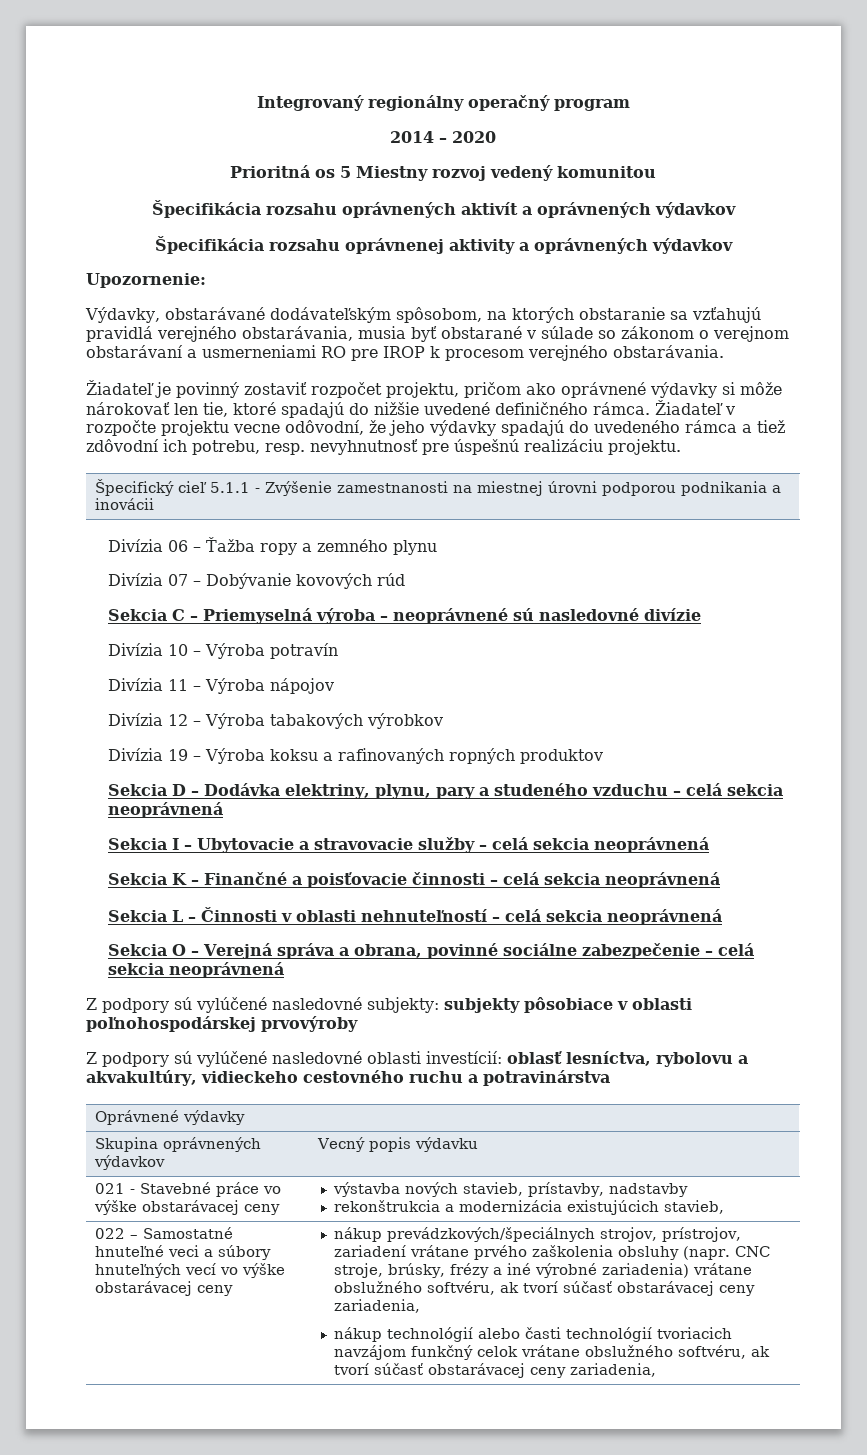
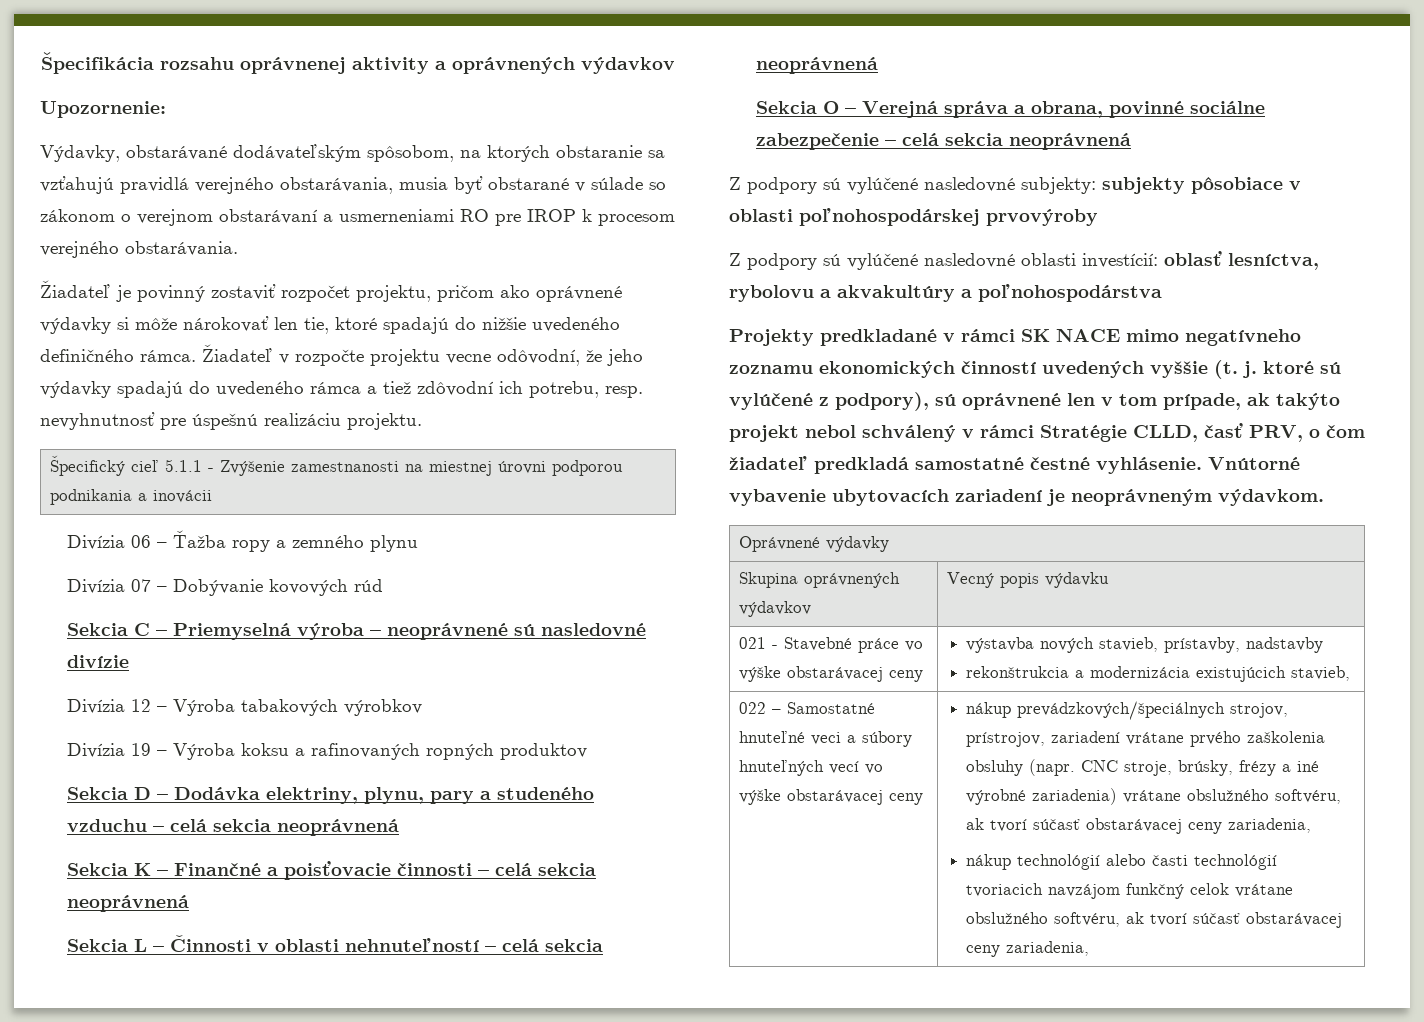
- Integrovaný regionálny operačný program
- 2014 – 2020
- Prioritná os 5 Miestny rozvoj vedený komunitou
- Špecifikácia rozsahu oprávnených aktivít a oprávnených výdavkov
- Žiadateľ je povinný zostaviť rozpočet projektu, pričom ako oprávnené výdavky si môže nárokovať len tie, ktoré spadajú do nižšie uvedené definičného rámca.
+ Žiadateľ je povinný zostaviť rozpočet projektu, pričom ako oprávnené výdavky si môže nárokovať len tie, ktoré spadajú do nižšie uvedeného definičného rámca.
- Divízia 10 – Výroba potravín
- Divízia 11 – Výroba nápojov
- Sekcia I – Ubytovacie a stravovacie služby – celá sekcia neoprávnená
- Z podpory sú vylúčené nasledovné oblasti investícií: oblasť lesníctva, rybolovu a akvakultúry, vidieckeho cestovného ruchu a potravinárstva
+ Z podpory sú vylúčené nasledovné oblasti investícií: oblasť lesníctva, rybolovu a akvakultúry a poľnohospodárstva
+ Projekty predkladané v rámci SK NACE mimo negatívneho zoznamu ekonomických činností uvedených vyššie (t. j. ktoré sú vylúčené z podpory), sú oprávnené len v tom prípade, ak takýto projekt nebol schválený v rámci Stratégie CLLD, časť PRV, o čom žiadateľ predkladá samostatné čestné vyhlásenie. Vnútorné vybavenie ubytovacích zariadení je neoprávneným výdavkom.

